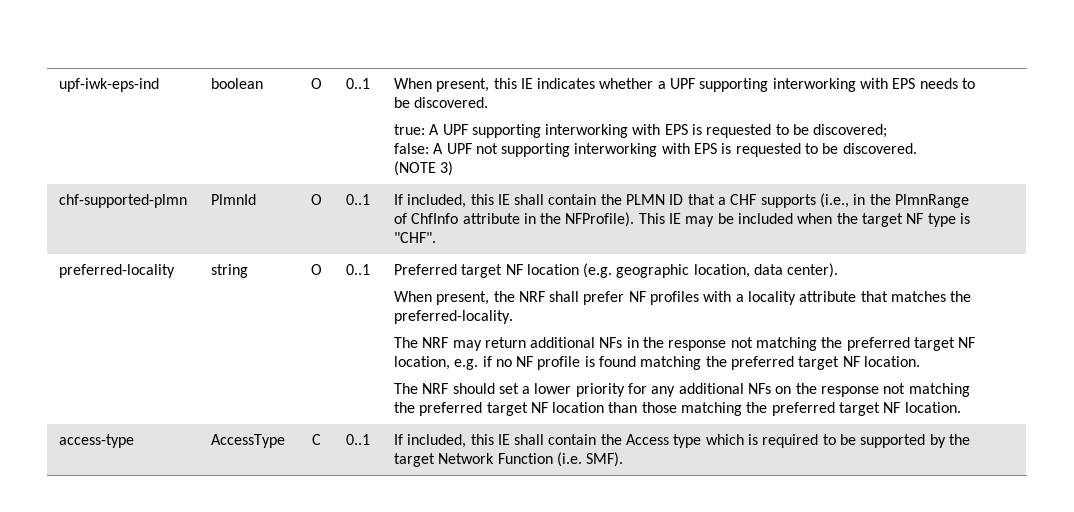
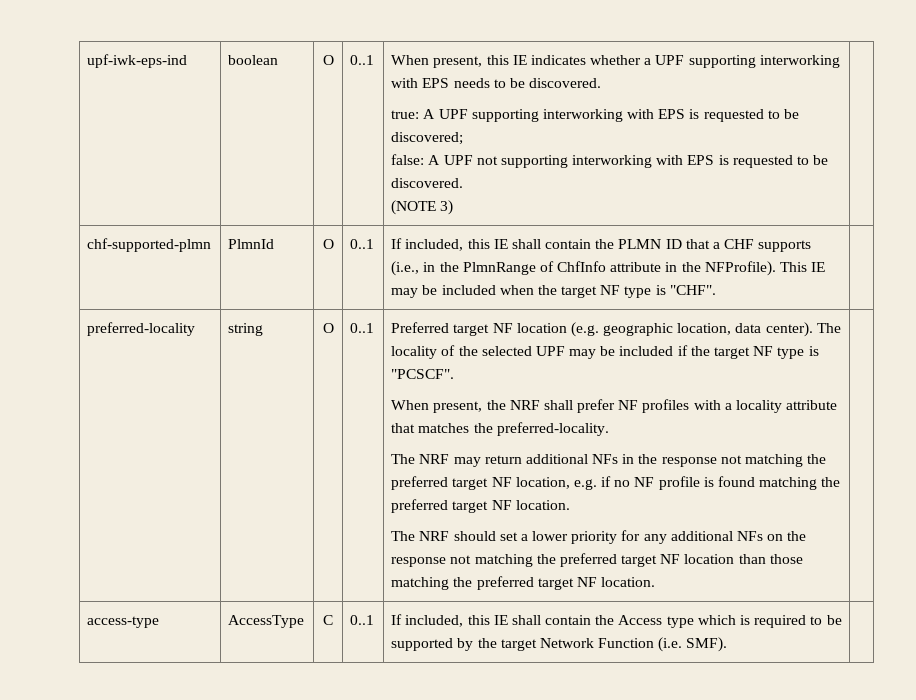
+ The locality of the selected UPF may be included if the target NF type is "PCSCF".

